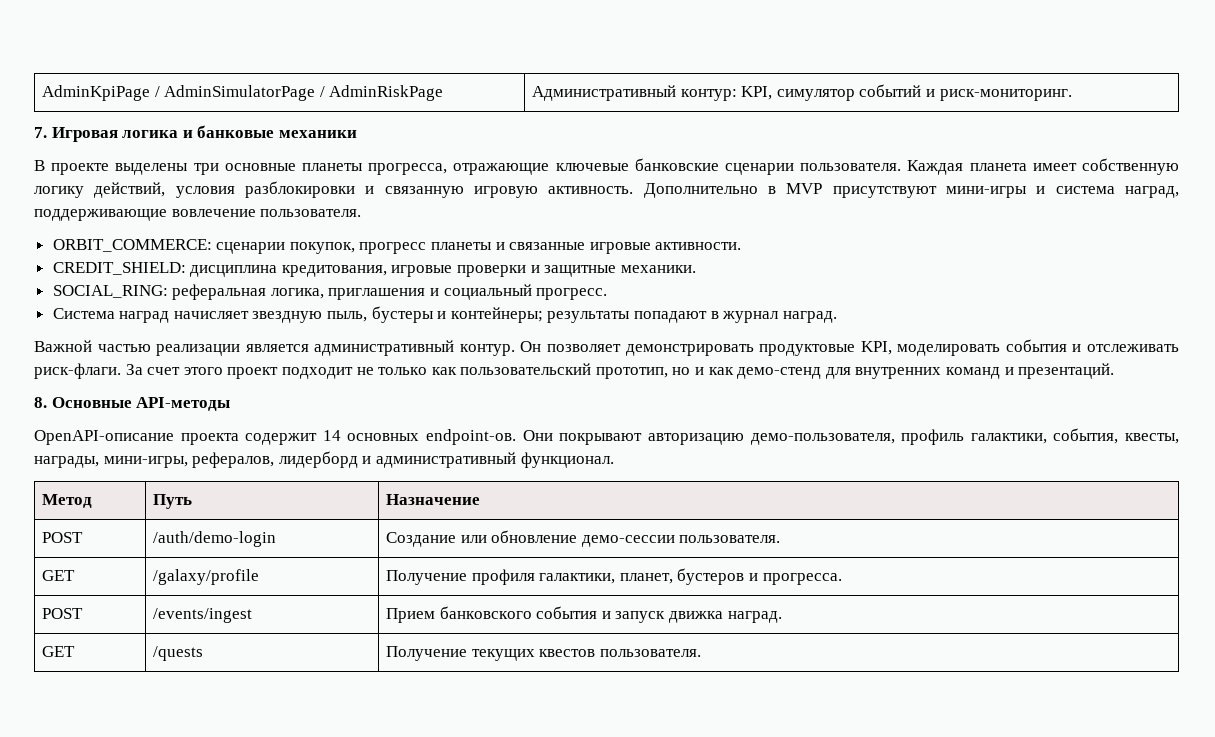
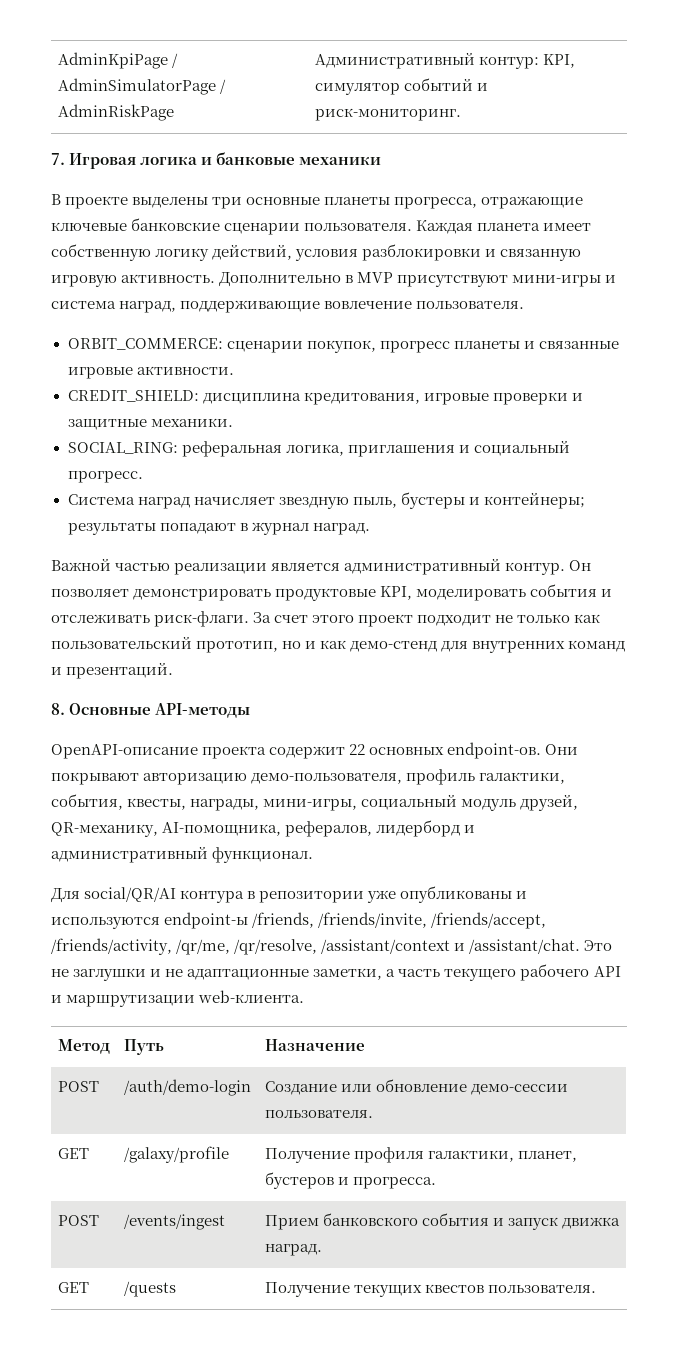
- OpenAPI-описание проекта содержит 14 основных endpoint-ов.
+ OpenAPI-описание проекта содержит 22 основных endpoint-ов.
- Они покрывают авторизацию демо-пользователя, профиль галактики, события, квесты, награды, мини-игры, рефералов, лидерборд и административный функционал.
+ Они покрывают авторизацию демо-пользователя, профиль галактики, события, квесты, награды, мини-игры, социальный модуль друзей, QR-механику, AI-помощника, рефералов, лидерборд и административный функционал.
+ Для social/QR/AI контура в репозитории уже опубликованы и используются endpoint-ы /friends, /friends/invite, /friends/accept, /friends/activity, /qr/me, /qr/resolve, /assistant/context и /assistant/chat. Это не заглушки и не адаптационные заметки, а часть текущего рабочего API и маршрутизации web-клиента.

